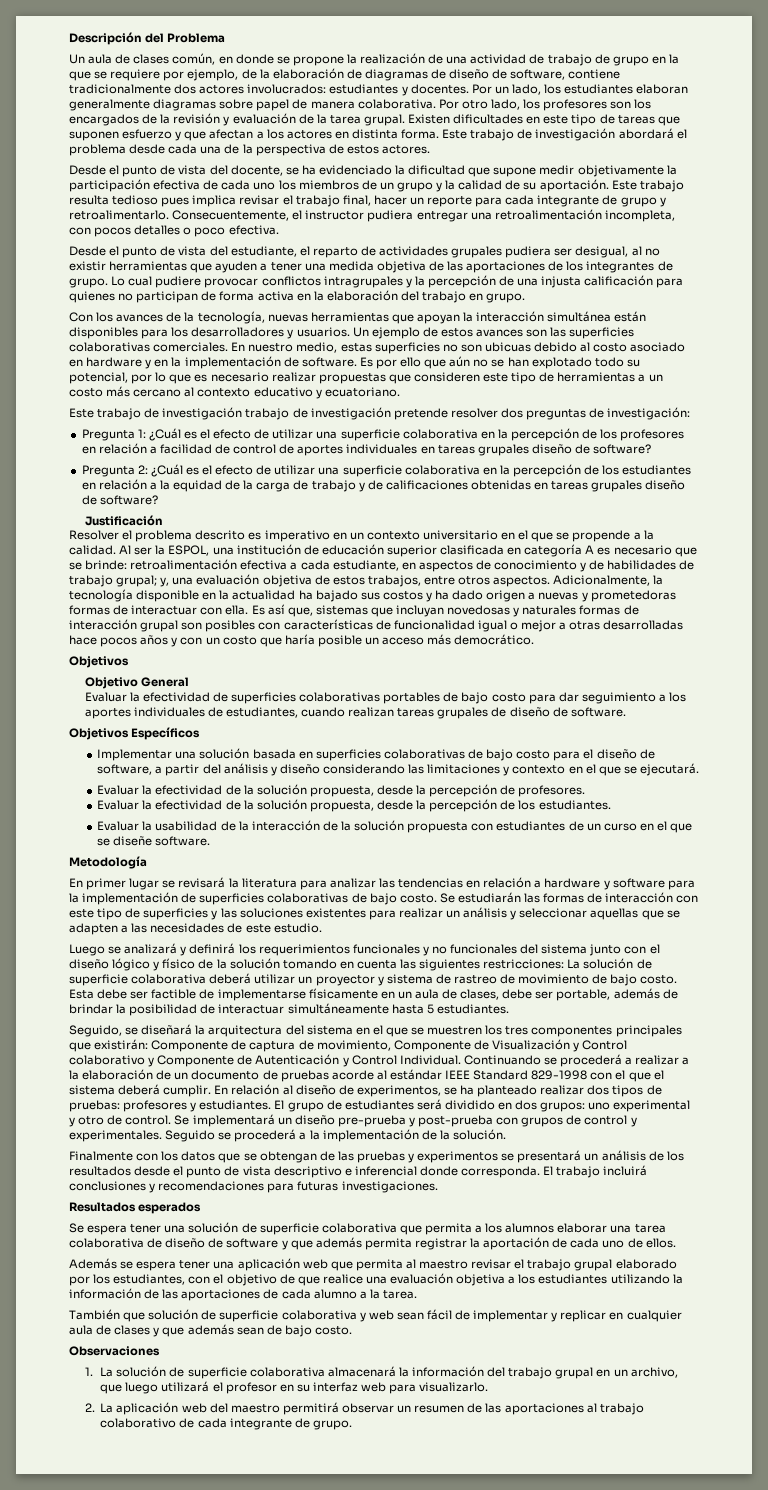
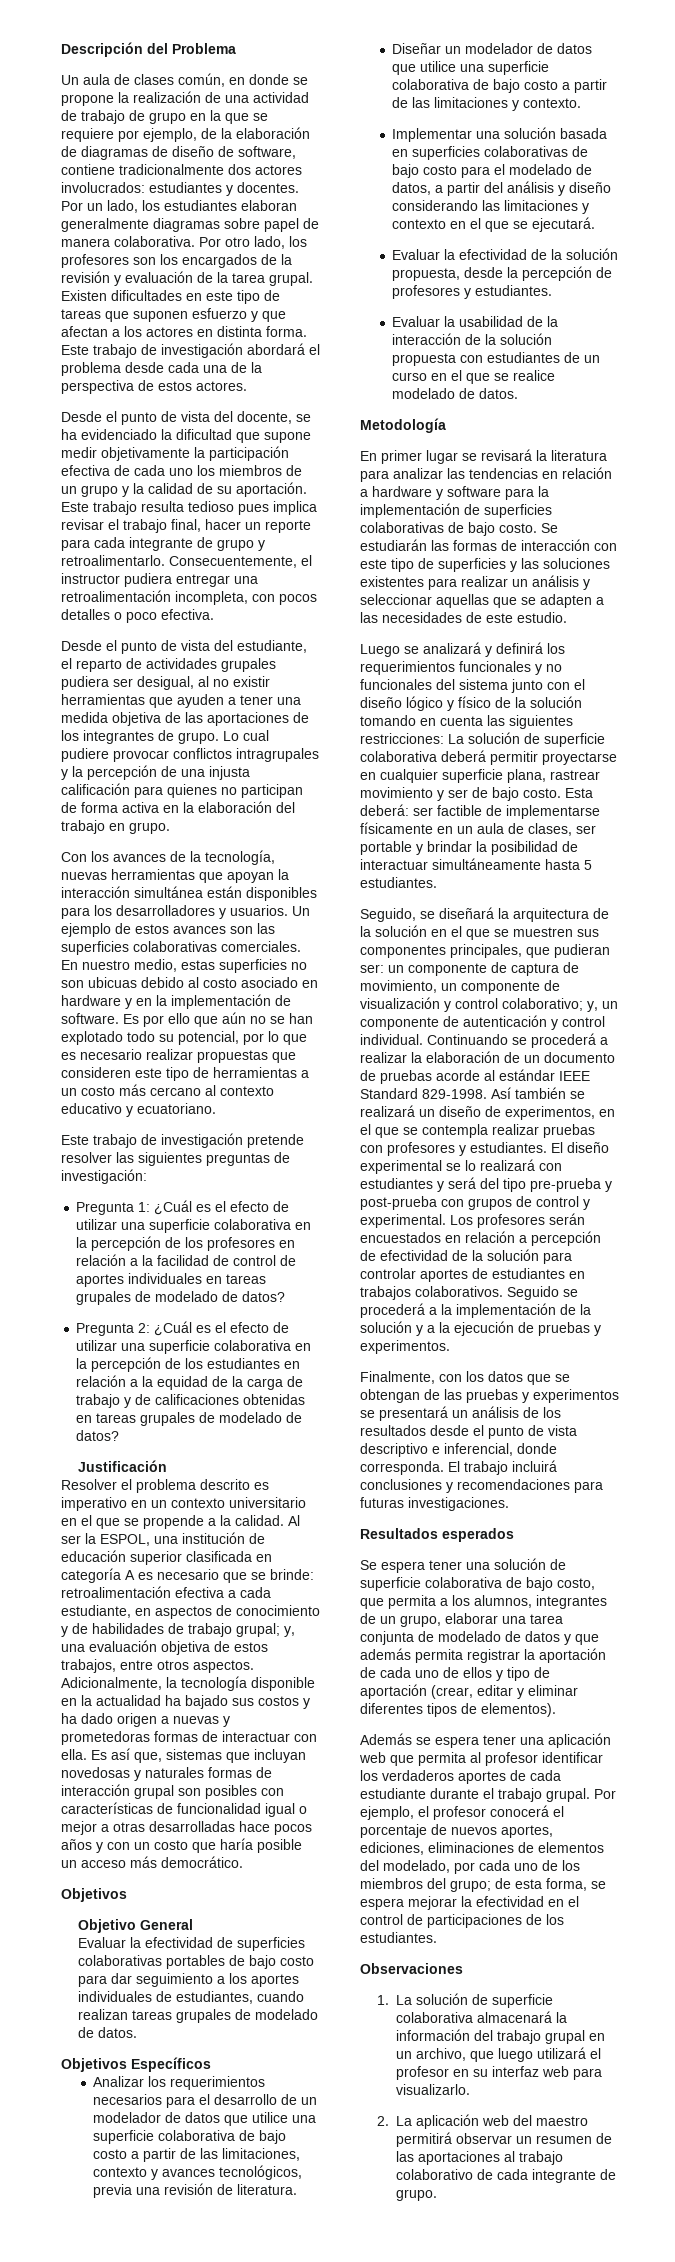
- Este trabajo de investigación trabajo de investigación pretende resolver dos preguntas de investigación:
+ Este trabajo de investigación pretende resolver las siguientes preguntas de investigación:
- Pregunta 1: ¿Cuál es el efecto de utilizar una superficie colaborativa en la percepción de los profesores en relación a facilidad de control de aportes individuales en tareas grupales diseño de software?
+ Pregunta 1: ¿Cuál es el efecto de utilizar una superficie colaborativa en la percepción de los profesores en relación a la facilidad de control de aportes individuales en tareas grupales de modelado de datos?
- Pregunta 2: ¿Cuál es el efecto de utilizar una superficie colaborativa en la percepción de los estudiantes en relación a la equidad de la carga de trabajo y de calificaciones obtenidas en tareas grupales diseño de software?
+ Pregunta 2: ¿Cuál es el efecto de utilizar una superficie colaborativa en la percepción de los estudiantes en relación a la equidad de la carga de trabajo y de calificaciones obtenidas en tareas grupales de modelado de datos?
- Evaluar la efectividad de superficies colaborativas portables de bajo costo para dar seguimiento a los aportes individuales de estudiantes, cuando realizan tareas grupales de diseño de software.
+ Evaluar la efectividad de superficies colaborativas portables de bajo costo para dar seguimiento a los aportes individuales de estudiantes, cuando realizan tareas grupales de modelado de datos.
+ Analizar los requerimientos necesarios para el desarrollo de un modelador de datos que utilice una superficie colaborativa de bajo costo a partir de las limitaciones, contexto y avances tecnológicos, previa una revisión de literatura.
+ Diseñar un modelador de datos que utilice una superficie colaborativa de bajo costo a partir de las limitaciones y contexto.
- Implementar una solución basada en superficies colaborativas de bajo costo para el diseño de software, a partir del análisis y diseño considerando las limitaciones y contexto en el que se ejecutará.
+ Implementar una solución basada en superficies colaborativas de bajo costo para el modelado de datos, a partir del análisis y diseño considerando las limitaciones y contexto en el que se ejecutará.
- Evaluar la efectividad de la solución propuesta, desde la percepción de profesores.
- Evaluar la efectividad de la solución propuesta, desde la percepción de los estudiantes.
+ Evaluar la efectividad de la solución propuesta, desde la percepción de profesores y estudiantes.
- Evaluar la usabilidad de la interacción de la solución propuesta con estudiantes de un curso en el que se diseñe software.
+ Evaluar la usabilidad de la interacción de la solución propuesta con estudiantes de un curso en el que se realice modelado de datos.
- Luego se analizará y definirá los requerimientos funcionales y no funcionales del sistema junto con el diseño lógico y físico de la solución tomando en cuenta las siguientes restricciones: La solución de superficie colaborativa deberá utilizar un proyector y sistema de rastreo de movimiento de bajo costo.
+ Luego se analizará y definirá los requerimientos funcionales y no funcionales del sistema junto con el diseño lógico y físico de la solución tomando en cuenta las siguientes restricciones: La solución de superficie colaborativa deberá permitir proyectarse en cualquier superficie plana, rastrear movimiento y ser de bajo costo.
- Esta debe ser factible de implementarse físicamente en un aula de clases, debe ser portable, además de brindar la posibilidad de interactuar simultáneamente hasta 5 estudiantes.
+ Esta deberá: ser factible de implementarse físicamente en un aula de clases, ser portable y brindar la posibilidad de interactuar simultáneamente hasta 5 estudiantes.
- Seguido, se diseñará la arquitectura del sistema en el que se muestren los tres componentes principales que existirán: Componente de captura de movimiento, Componente de Visualización y Control colaborativo y Componente de Autenticación y Control Individual.
+ Seguido, se diseñará la arquitectura de la solución en el que se muestren sus componentes principales, que pudieran ser: un componente de captura de movimiento, un componente de visualización y control colaborativo; y, un componente de autenticación y control individual.
- Continuando se procederá a realizar a la elaboración de un documento de pruebas acorde al estándar IEEE Standard 829-1998 con el que el sistema deberá cumplir. En relación al diseño de experimentos, se ha planteado realizar dos tipos de pruebas: profesores y estudiantes. El grupo de estudiantes será dividido en dos grupos: uno experimental y otro de control. Se implementará un diseño pre-prueba y post-prueba con grupos de control y experimentales.
+ Continuando se procederá a realizar la elaboración de un documento de pruebas acorde al estándar IEEE Standard 829-1998. Así también se realizará un diseño de experimentos, en el que se contempla realizar pruebas con profesores y estudiantes. El diseño experimental se lo realizará con estudiantes y será del tipo pre-prueba y post-prueba con grupos de control y experimental. Los profesores serán encuestados en relación a percepción de efectividad de la solución para controlar aportes de estudiantes en trabajos colaborativos.
- Seguido se procederá a la implementación de la solución.
- Finalmente con los datos que se obtengan de las pruebas y experimentos se presentará un análisis de los resultados desde el punto de vista descriptivo e inferencial donde corresponda.
+ Seguido se procederá a la implementación de la solución y a la ejecución de pruebas y experimentos.
+ Finalmente, con los datos que se obtengan de las pruebas y experimentos se presentará un análisis de los resultados desde el punto de vista descriptivo e inferencial, donde corresponda.
- Se espera tener una solución de superficie colaborativa que permita a los alumnos elaborar una tarea colaborativa de diseño de software y que además permita registrar la aportación de cada uno de ellos.
+ Se espera tener una solución de superficie colaborativa de bajo costo, que permita a los alumnos, integrantes de un grupo, elaborar una tarea conjunta de modelado de datos y que además permita registrar la aportación de cada uno de ellos y tipo de aportación (crear, editar y eliminar diferentes tipos de elementos).
- Además se espera tener una aplicación web que permita al maestro revisar el trabajo grupal elaborado por los estudiantes, con el objetivo de que realice una evaluación objetiva a los estudiantes utilizando la información de las aportaciones de cada alumno a la tarea.
- También que solución de superficie colaborativa y web sean fácil de implementar y replicar en cualquier aula de clases y que además sean de bajo costo.
+ Además se espera tener una aplicación web que permita al profesor identificar los verdaderos aportes de cada estudiante durante el trabajo grupal. Por ejemplo, el profesor conocerá el porcentaje de nuevos aportes, ediciones, eliminaciones de elementos del modelado, por cada uno de los miembros del grupo; de esta forma, se espera mejorar la efectividad en el control de participaciones de los estudiantes.

